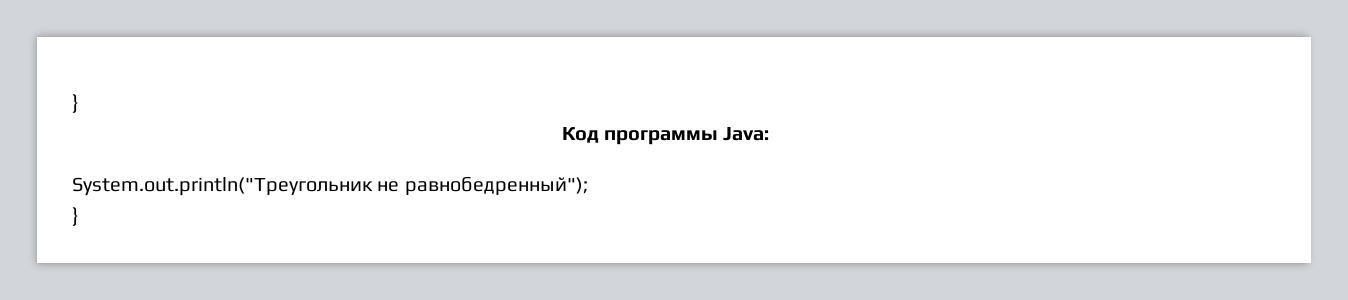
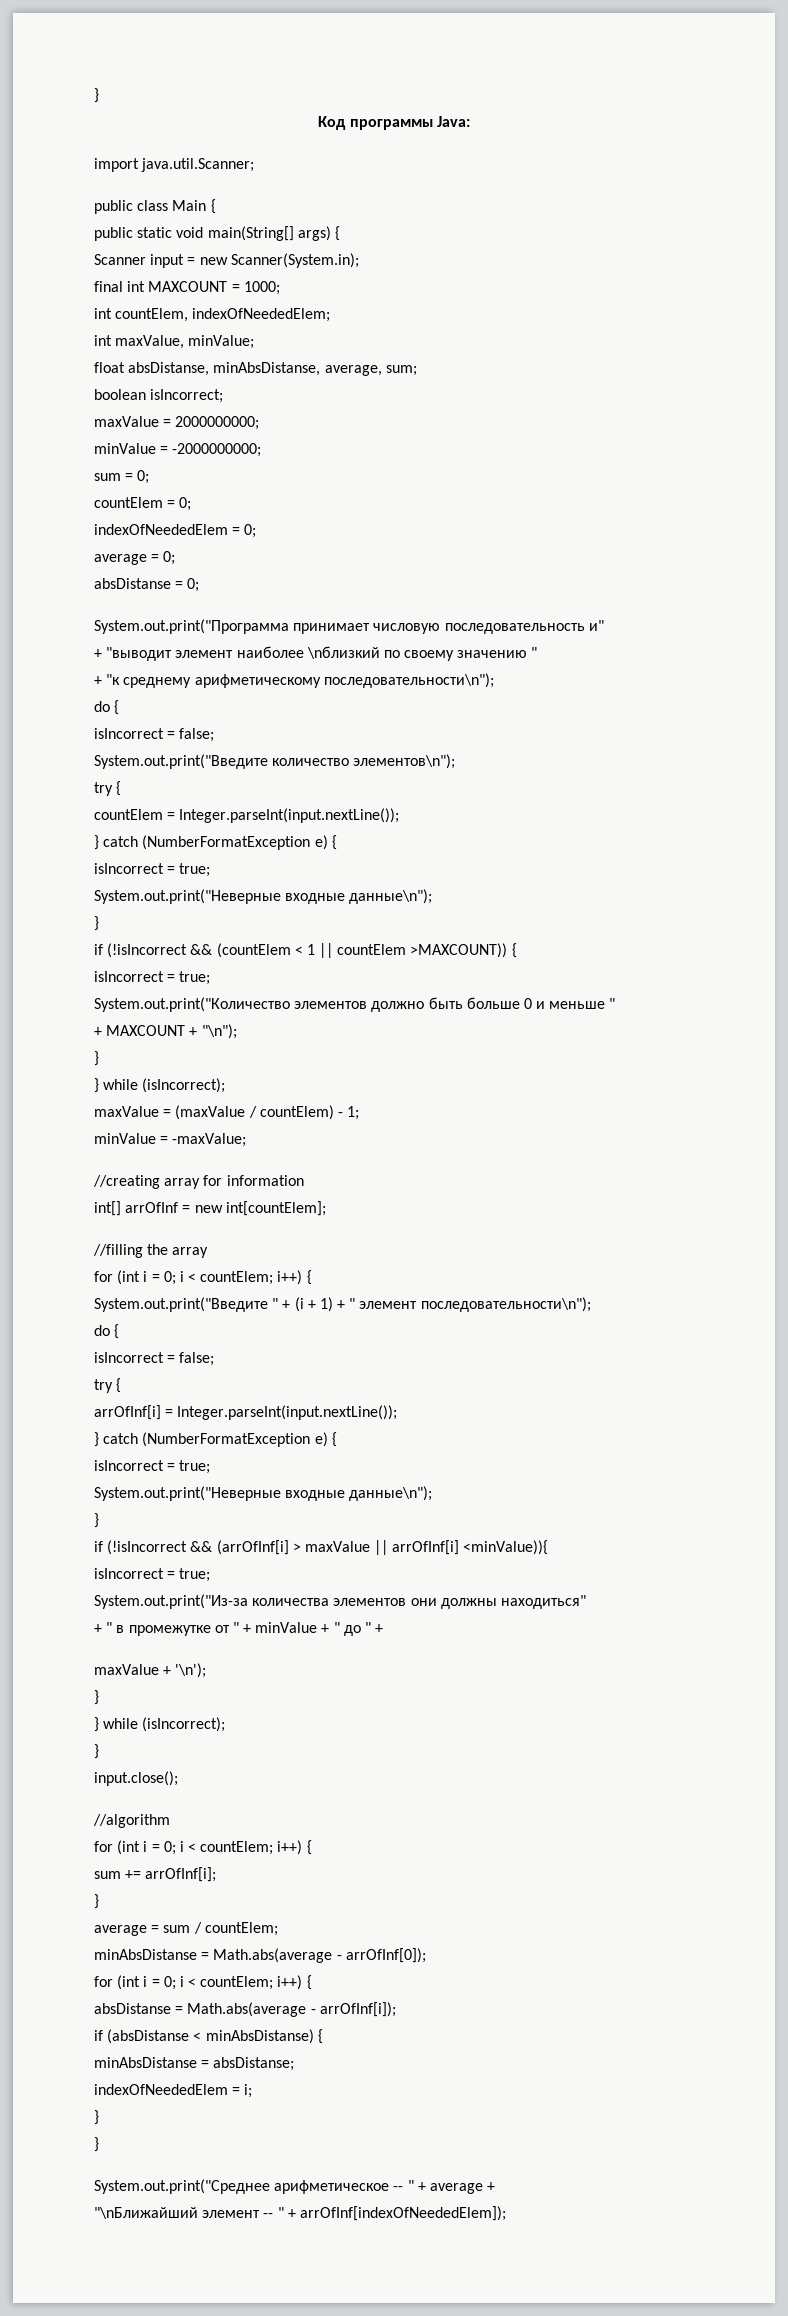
- System.out.println("Треугольник не равнобедренный");
+ import java.util.Scanner;
+ public class Main {
+ public static void main(String[] args) {
+ Scanner input = new Scanner(System.in);
+ final int MAXCOUNT = 1000;
+ int countElem, indexOfNeededElem;
+ int maxValue, minValue;
+ float absDistanse, minAbsDistanse, average, sum;
+ boolean isIncorrect;
+ maxValue = 2000000000;
+ minValue = -2000000000;
+ sum = 0;
+ countElem = 0;
+ indexOfNeededElem = 0;
+ average = 0;
+ absDistanse = 0;
+ System.out.print("Программа принимает числовую последовательность и"
+ + "выводит элемент наиболее \nблизкий по своему значению "
+ + "к среднему арифметическому последовательности\n");
+ do {
+ isIncorrect = false;
+ System.out.print("Введите количество элементов\n");
+ try {
+ countElem = Integer.parseInt(input.nextLine());
+ } catch (NumberFormatException e) {
+ isIncorrect = true;
+ System.out.print("Неверные входные данные\n");
  }
+ if (!isIncorrect && (countElem < 1 || countElem >MAXCOUNT)) {
+ isIncorrect = true;
+ System.out.print("Количество элементов должно быть больше 0 и меньше "
+ + MAXCOUNT + "\n");
+ }
+ } while (isIncorrect);
+ maxValue = (maxValue / countElem) - 1;
+ minValue = -maxValue;
+ //creating array for information
+ int[] arrOfInf = new int[countElem];
+ //filling the array
+ for (int i = 0; i < countElem; i++) {
+ System.out.print("Введите " + (i + 1) + " элемент последовательности\n");
+ do {
+ isIncorrect = false;
+ try {
+ arrOfInf[i] = Integer.parseInt(input.nextLine());
+ } catch (NumberFormatException e) {
+ isIncorrect = true;
+ System.out.print("Неверные входные данные\n");
+ }
+ if (!isIncorrect && (arrOfInf[i] > maxValue || arrOfInf[i] <minValue)){
+ isIncorrect = true;
+ System.out.print("Из-за количества элементов они должны находиться"
+ + " в промежутке от " + minValue + " до " +
+ maxValue + '\n');
+ }
+ } while (isIncorrect);
+ }
+ input.close();
+ //algorithm
+ for (int i = 0; i < countElem; i++) {
+ sum += arrOfInf[i];
+ }
+ average = sum / countElem;
+ minAbsDistanse = Math.abs(average - arrOfInf[0]);
+ for (int i = 0; i < countElem; i++) {
+ absDistanse = Math.abs(average - arrOfInf[i]);
+ if (absDistanse < minAbsDistanse) {
+ minAbsDistanse = absDistanse;
+ indexOfNeededElem = i;
+ }
+ }
+ System.out.print("Среднее арифметическое -- " + average +
+ "\nБлижайший элемент -- " + arrOfInf[indexOfNeededElem]);

